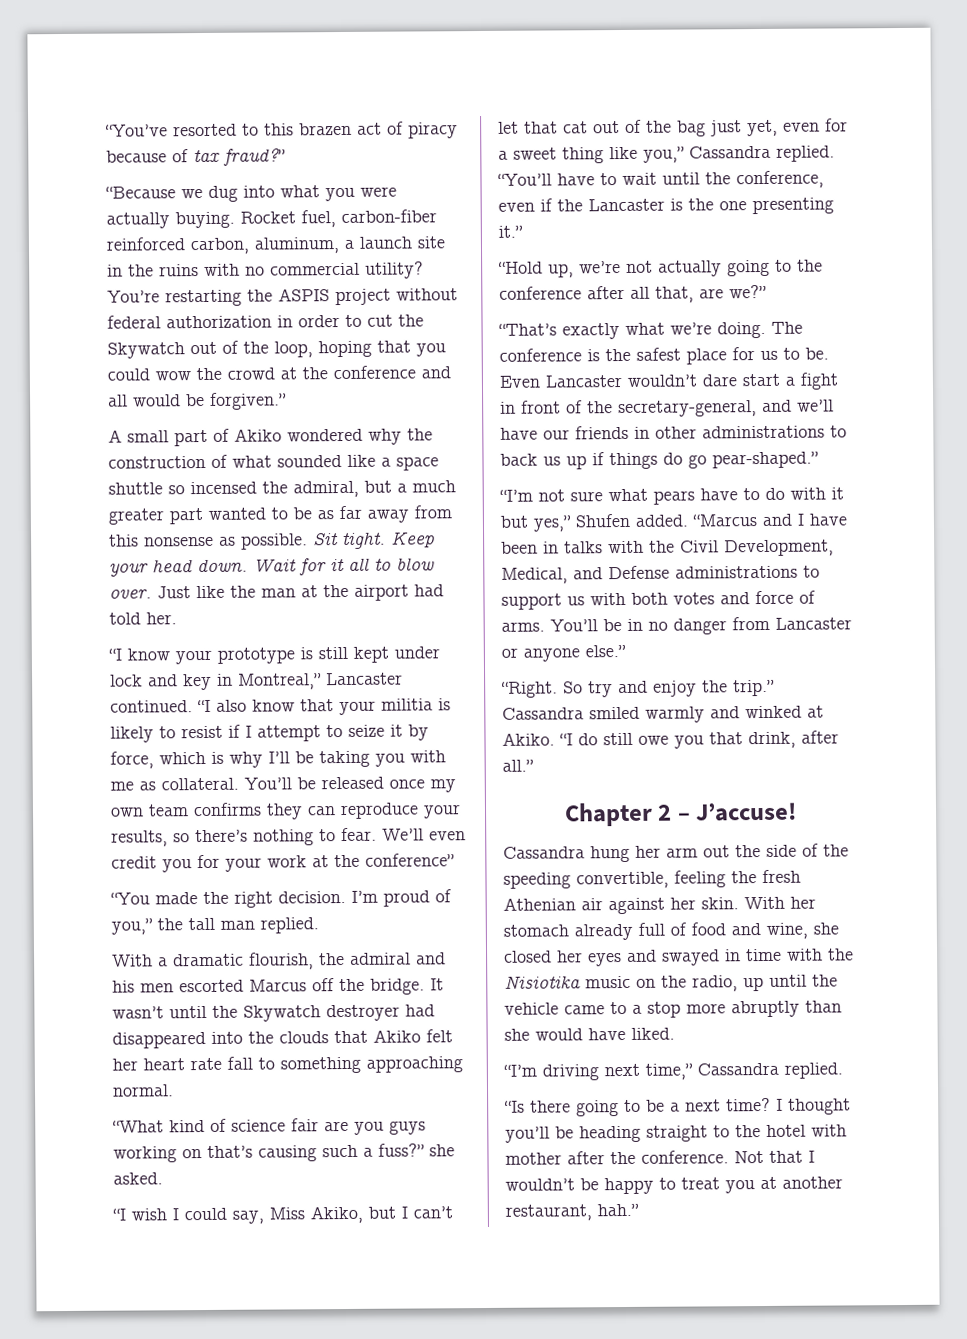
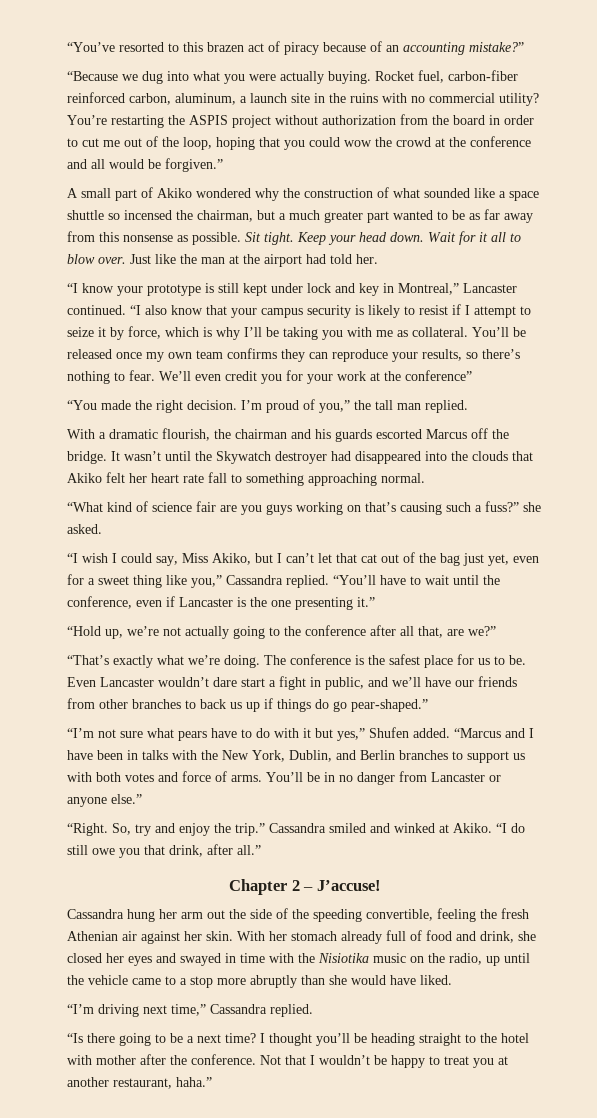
- “You’ve resorted to this brazen act of piracy because of tax fraud?”
+ “You’ve resorted to this brazen act of piracy because of an accounting mistake?”
- You’re restarting the ASPIS project without federal authorization in order to cut the Skywatch out of the loop, hoping that you could wow the crowd at the conference and all would be forgiven.”
+ You’re restarting the ASPIS project without authorization from the board in order to cut me out of the loop, hoping that you could wow the crowd at the conference and all would be forgiven.”
- A small part of Akiko wondered why the construction of what sounded like a space shuttle so incensed the admiral, but a much greater part wanted to be as far away from this nonsense as possible.
+ A small part of Akiko wondered why the construction of what sounded like a space shuttle so incensed the chairman, but a much greater part wanted to be as far away from this nonsense as possible.
- “I also know that your militia is likely to resist if I attempt to seize it by force, which is why I’ll be taking you with me as collateral.
+ “I also know that your campus security is likely to resist if I attempt to seize it by force, which is why I’ll be taking you with me as collateral.
- With a dramatic flourish, the admiral and his men escorted Marcus off the bridge.
+ With a dramatic flourish, the chairman and his guards escorted Marcus off the bridge.
- “You’ll have to wait until the conference, even if the Lancaster is the one presenting it.”
+ “You’ll have to wait until the conference, even if Lancaster is the one presenting it.”
- Even Lancaster wouldn’t dare start a fight in front of the secretary-general, and we’ll have our friends in other administrations to back us up if things do go pear-shaped.”
+ Even Lancaster wouldn’t dare start a fight in public, and we’ll have our friends from other branches to back us up if things do go pear-shaped.”
- “Marcus and I have been in talks with the Civil Development, Medical, and Defense administrations to support us with both votes and force of arms.
+ “Marcus and I have been in talks with the New York, Dublin, and Berlin branches to support us with both votes and force of arms.
- So try and enjoy the trip.”
+ So, try and enjoy the trip.”
- Cassandra smiled warmly and winked at Akiko.
+ Cassandra smiled and winked at Akiko.
- With her stomach already full of food and wine, she closed her eyes and swayed in time with the Nisiotika music on the radio, up until the vehicle came to a stop more abruptly than she would have liked.
+ With her stomach already full of food and drink, she closed her eyes and swayed in time with the Nisiotika music on the radio, up until the vehicle came to a stop more abruptly than she would have liked.
- Not that I wouldn’t be happy to treat you at another restaurant, hah.”
+ Not that I wouldn’t be happy to treat you at another restaurant, haha.”

